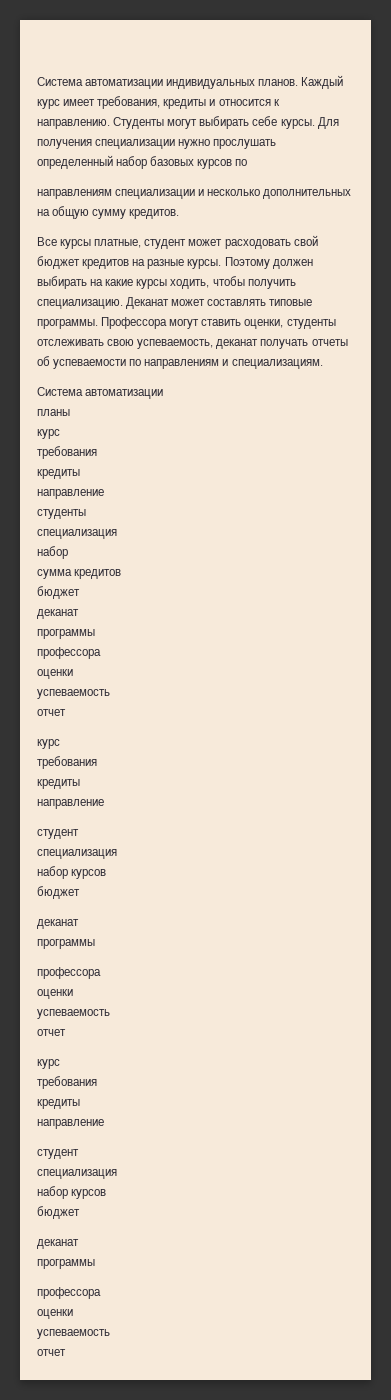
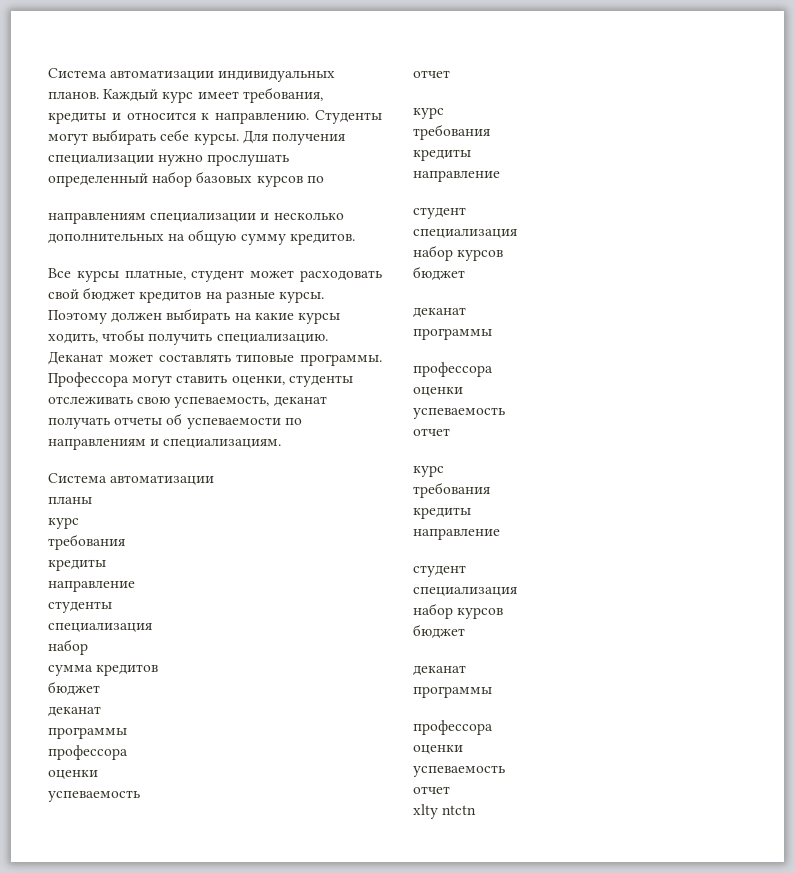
+ xlty ntctn

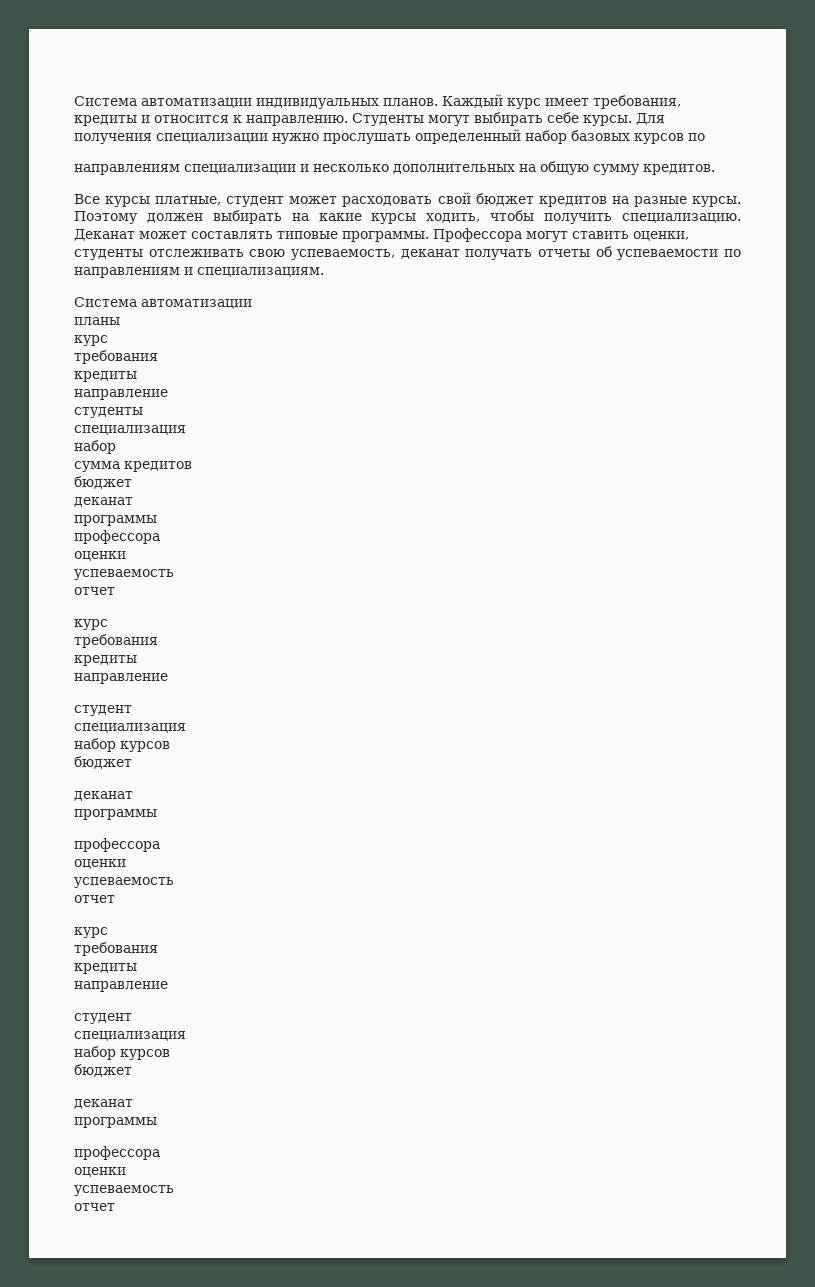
- xlty ntctn

